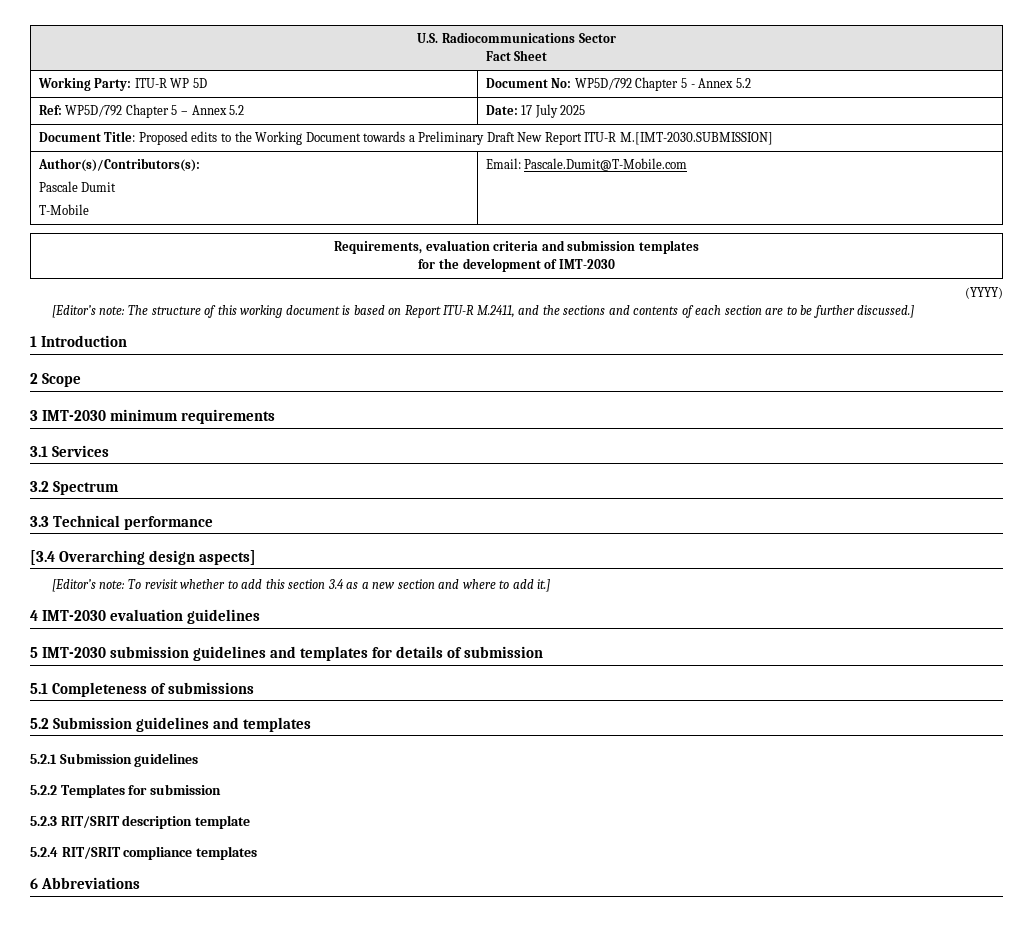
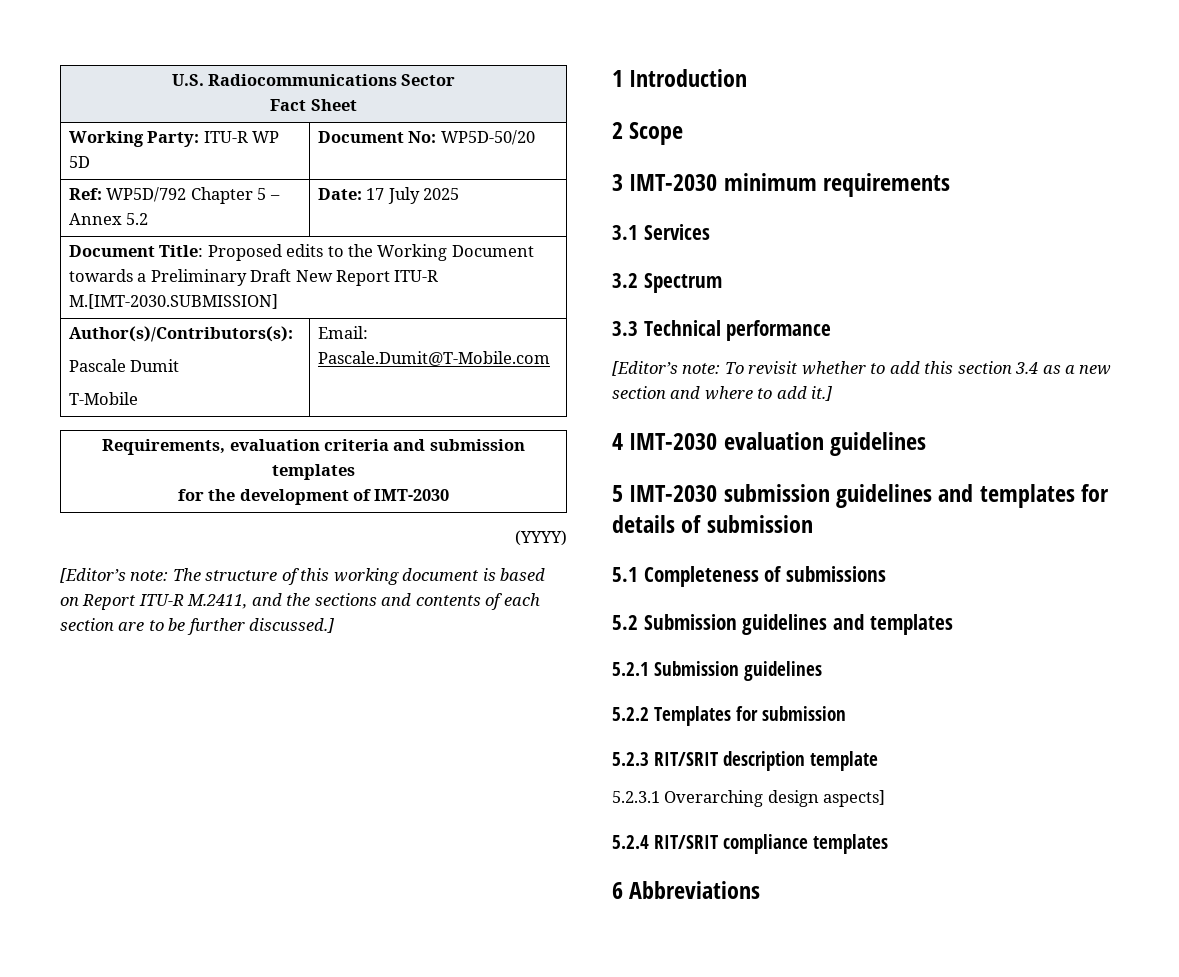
- Working Party: ITU-R WP 5D | Document No: WP5D/792 Chapter 5 - Annex 5.2
+ Working Party: ITU-R WP 5D | Document No: WP5D-50/20
- [3.4 Overarching design aspects]
+ 5.2.3.1 Overarching design aspects]

